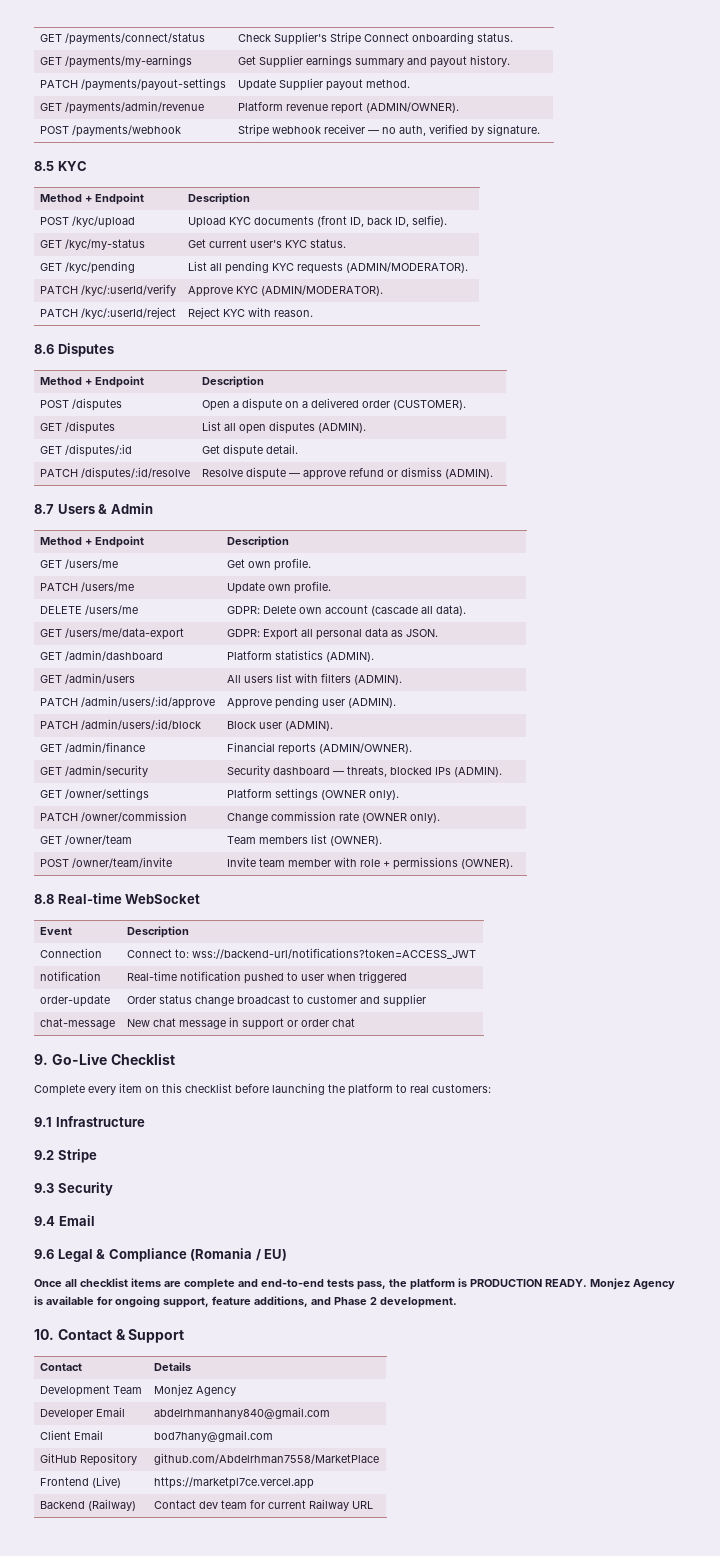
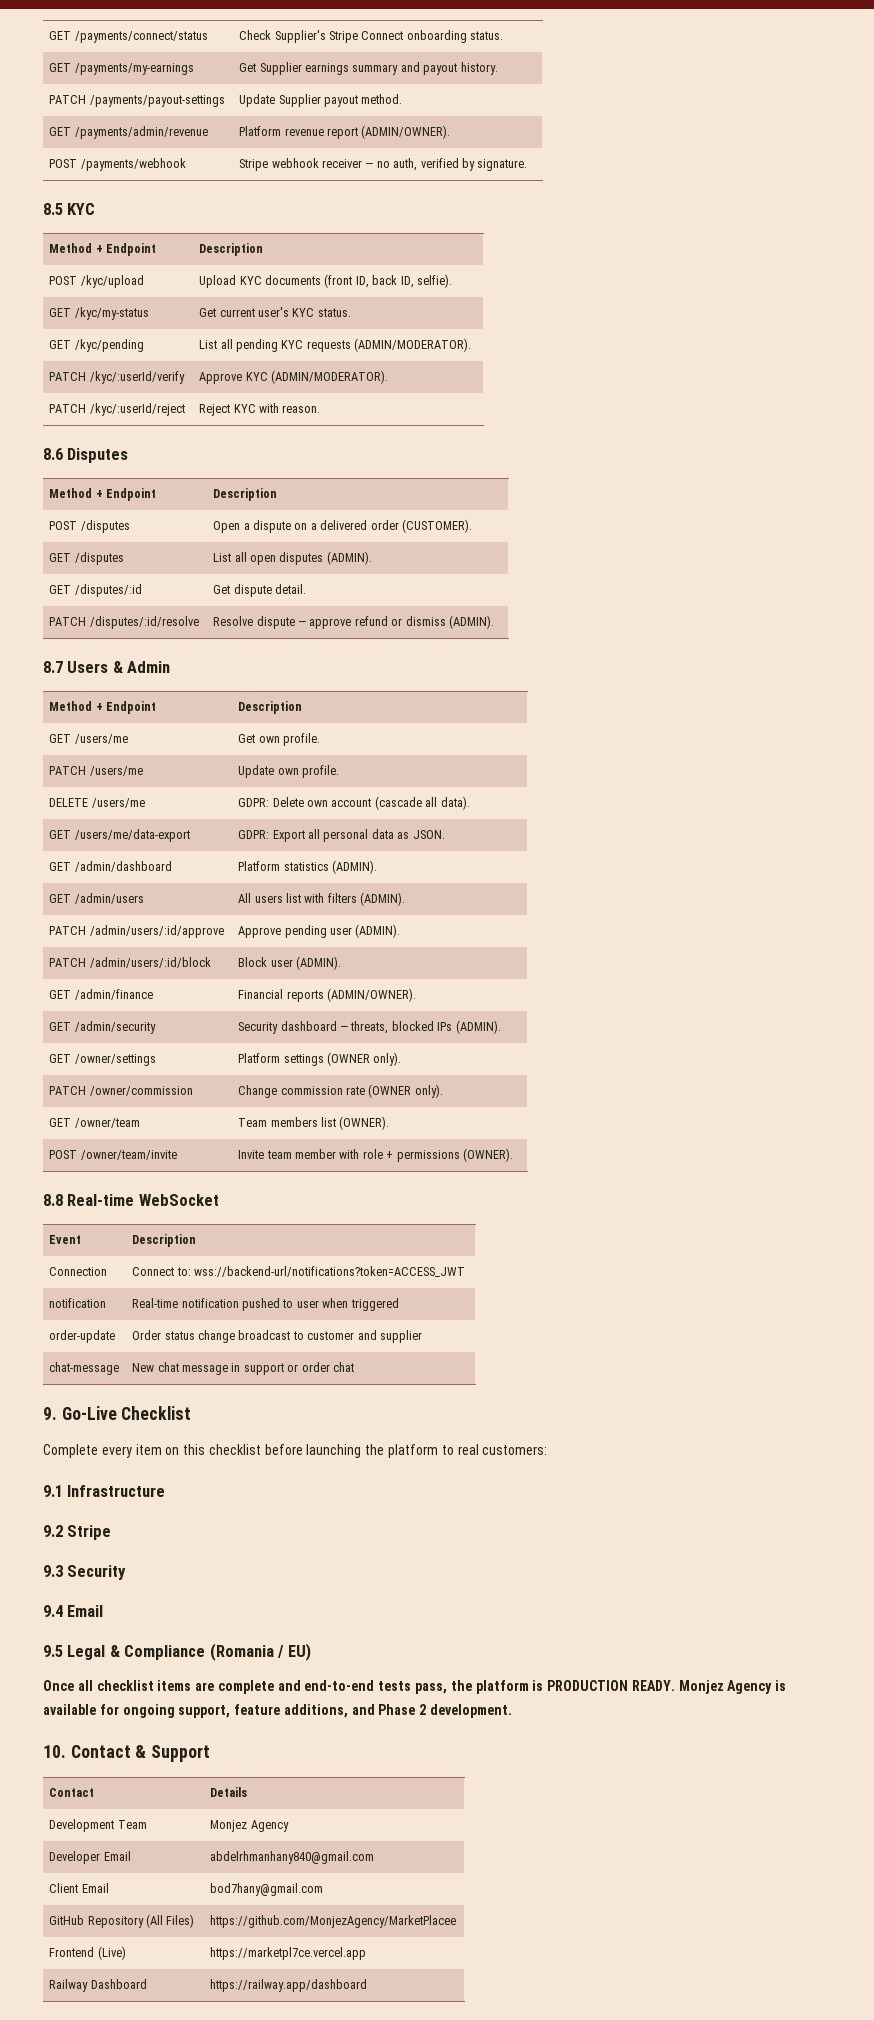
- 9.6 Legal & Compliance (Romania / EU)
+ 9.5 Legal & Compliance (Romania / EU)
- GitHub Repository | github.com/Abdelrhman7558/MarketPlace
+ GitHub Repository (All Files) | https://github.com/MonjezAgency/MarketPlacee
- Backend (Railway) | Contact dev team for current Railway URL
+ Railway Dashboard | https://railway.app/dashboard

